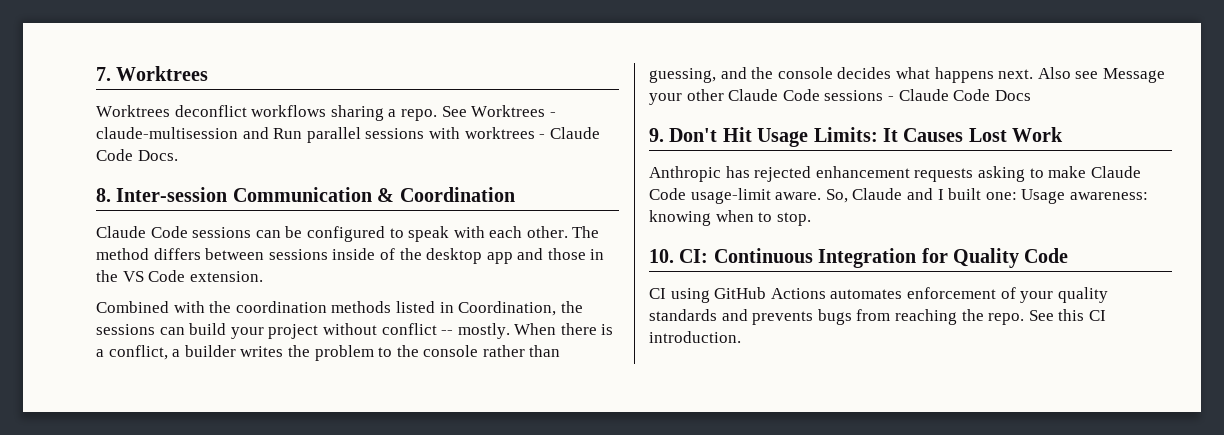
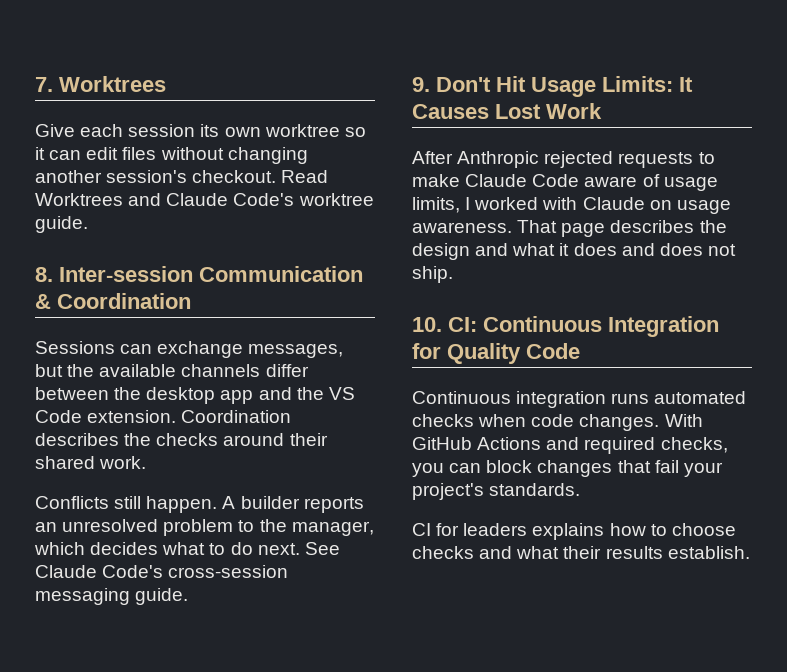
- Worktrees deconflict workflows sharing a repo. See Worktrees - claude-multisession and Run parallel sessions with worktrees - Claude Code Docs.
+ Give each session its own worktree so it can edit files without changing another session's checkout. Read Worktrees and Claude Code's worktree guide.
- Claude Code sessions can be configured to speak with each other. The method differs between sessions inside of the desktop app and those in the VS Code extension.
- Combined with the coordination methods listed in Coordination, the sessions can build your project without conflict -- mostly. When there is a conflict, a builder writes the problem to the console rather than guessing, and the console decides what happens next. Also see Message your other Claude Code sessions - Claude Code Docs
+ Sessions can exchange messages, but the available channels differ between the desktop app and the VS Code extension. Coordination describes the checks around their shared work.
+ Conflicts still happen. A builder reports an unresolved problem to the manager, which decides what to do next. See Claude Code's cross-session messaging guide.
- Anthropic has rejected enhancement requests asking to make Claude Code usage-limit aware. So, Claude and I built one: Usage awareness: knowing when to stop.
+ After Anthropic rejected requests to make Claude Code aware of usage limits, I worked with Claude on usage awareness. That page describes the design and what it does and does not ship.
- CI using GitHub Actions automates enforcement of your quality standards and prevents bugs from reaching the repo. See this CI introduction.
+ Continuous integration runs automated checks when code changes. With GitHub Actions and required checks, you can block changes that fail your project's standards.
+ CI for leaders explains how to choose checks and what their results establish.

